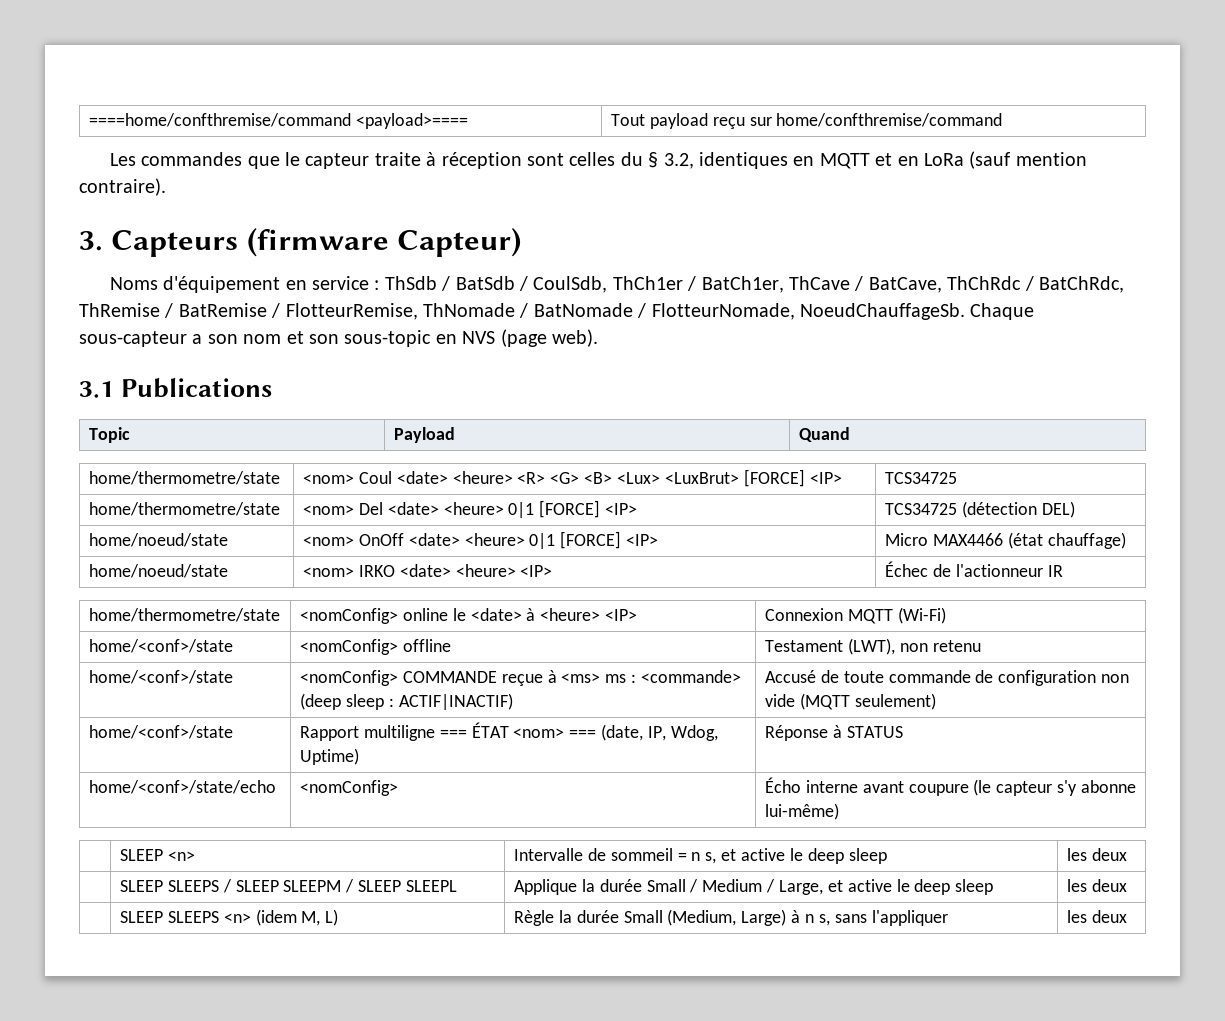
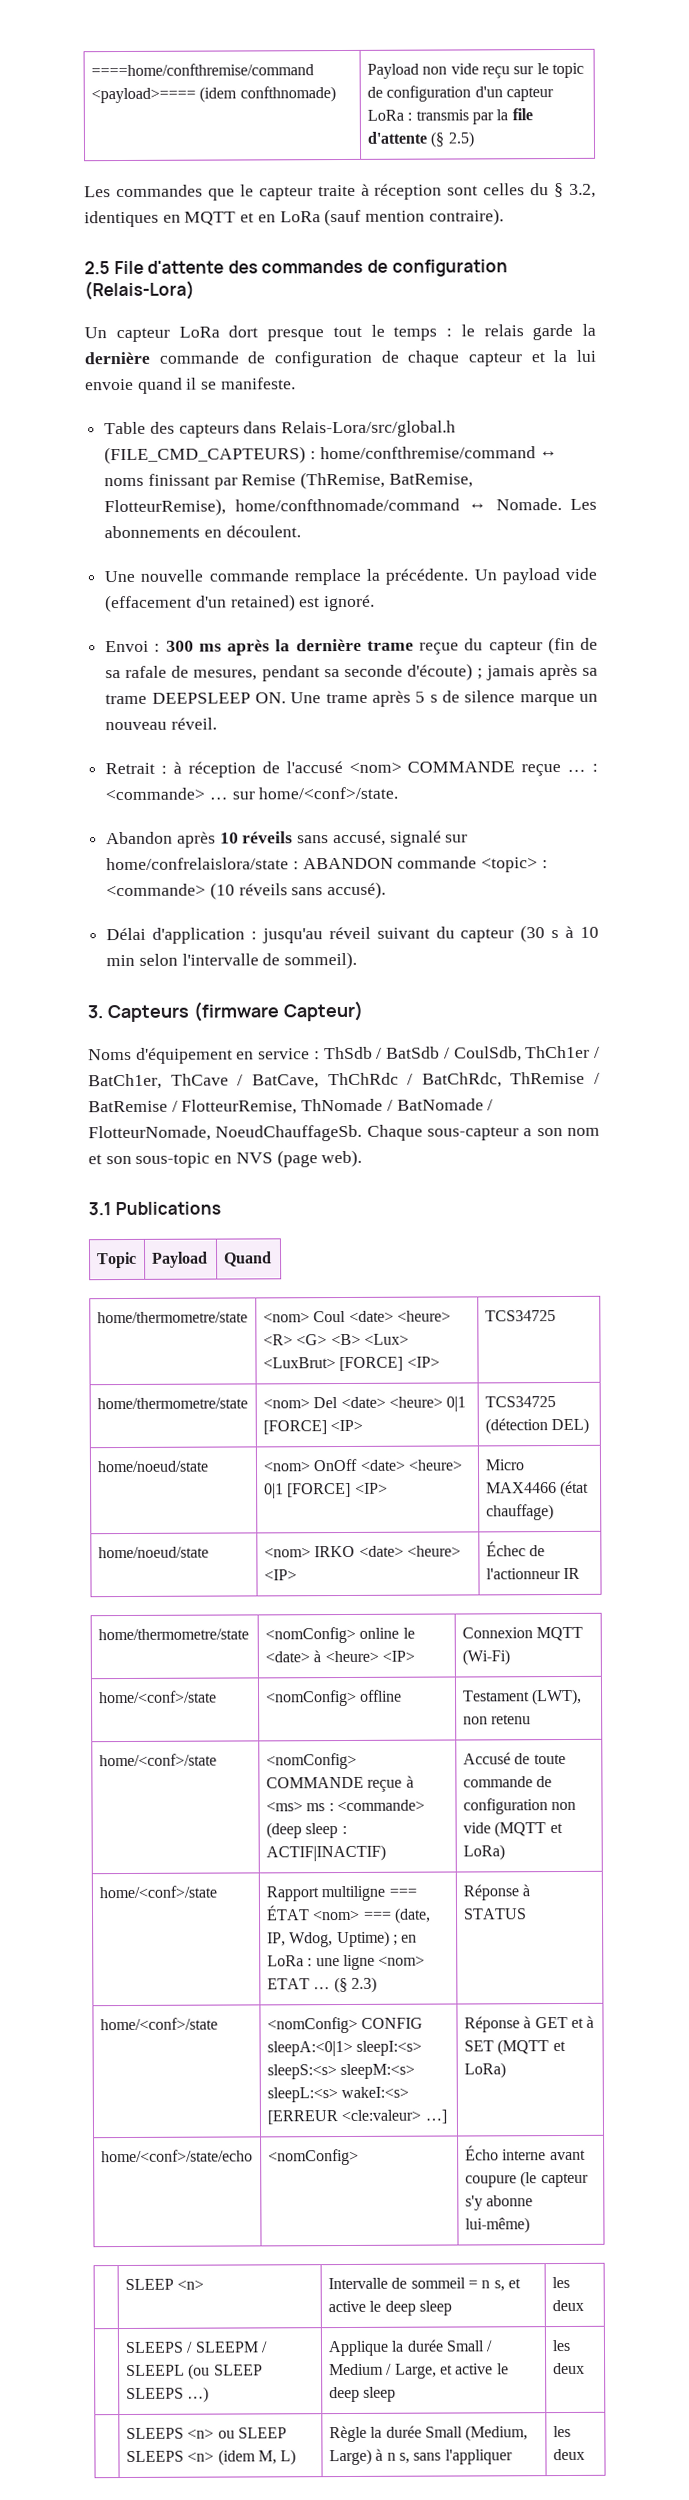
- ====home/confthremise/command <payload>==== | Tout payload reçu sur home/confthremise/command
+ ====home/confthremise/command <payload>==== (idem confthnomade) | Payload non vide reçu sur le topic de configuration d'un capteur LoRa : transmis par la file d'attente (§ 2.5)
+ 2.5 File d'attente des commandes de configuration (Relais-Lora)
+ Un capteur LoRa dort presque tout le temps : le relais garde la dernière commande de configuration de chaque capteur et la lui envoie quand il se manifeste.
+ Table des capteurs dans Relais-Lora/src/global.h (FILE_CMD_CAPTEURS) : home/confthremise/command ↔ noms finissant par Remise (ThRemise, BatRemise, FlotteurRemise), home/confthnomade/command ↔ Nomade. Les abonnements en découlent.
+ Une nouvelle commande remplace la précédente. Un payload vide (effacement d'un retained) est ignoré.
+ Envoi : 300 ms après la dernière trame reçue du capteur (fin de sa rafale de mesures, pendant sa seconde d'écoute) ; jamais après sa trame DEEPSLEEP ON. Une trame après 5 s de silence marque un nouveau réveil.
+ Retrait : à réception de l'accusé <nom> COMMANDE reçue … : <commande> … sur home/<conf>/state.
+ Abandon après 10 réveils sans accusé, signalé sur home/confrelaislora/state : ABANDON commande <topic> : <commande> (10 réveils sans accusé).
+ Délai d'application : jusqu'au réveil suivant du capteur (30 s à 10 min selon l'intervalle de sommeil).
- home/<conf>/state | <nomConfig> COMMANDE reçue à <ms> ms : <commande> (deep sleep : ACTIF|INACTIF) | Accusé de toute commande de configuration non vide (MQTT seulement)
+ home/<conf>/state | <nomConfig> COMMANDE reçue à <ms> ms : <commande> (deep sleep : ACTIF|INACTIF) | Accusé de toute commande de configuration non vide (MQTT et LoRa)
- home/<conf>/state | Rapport multiligne === ÉTAT <nom> === (date, IP, Wdog, Uptime) | Réponse à STATUS
+ home/<conf>/state | Rapport multiligne === ÉTAT <nom> === (date, IP, Wdog, Uptime) ; en LoRa : une ligne <nom> ETAT … (§ 2.3) | Réponse à STATUS
+ home/<conf>/state | <nomConfig> CONFIG sleepA:<0|1> sleepI:<s> sleepS:<s> sleepM:<s> sleepL:<s> wakeI:<s> [ERREUR <cle:valeur> …] | Réponse à GET et à SET (MQTT et LoRa)
- | SLEEP SLEEPS / SLEEP SLEEPM / SLEEP SLEEPL | Applique la durée Small / Medium / Large, et active le deep sleep | les deux
+ | SLEEPS / SLEEPM / SLEEPL (ou SLEEP SLEEPS …) | Applique la durée Small / Medium / Large, et active le deep sleep | les deux
- | SLEEP SLEEPS <n> (idem M, L) | Règle la durée Small (Medium, Large) à n s, sans l'appliquer | les deux
+ | SLEEPS <n> ou SLEEP SLEEPS <n> (idem M, L) | Règle la durée Small (Medium, Large) à n s, sans l'appliquer | les deux

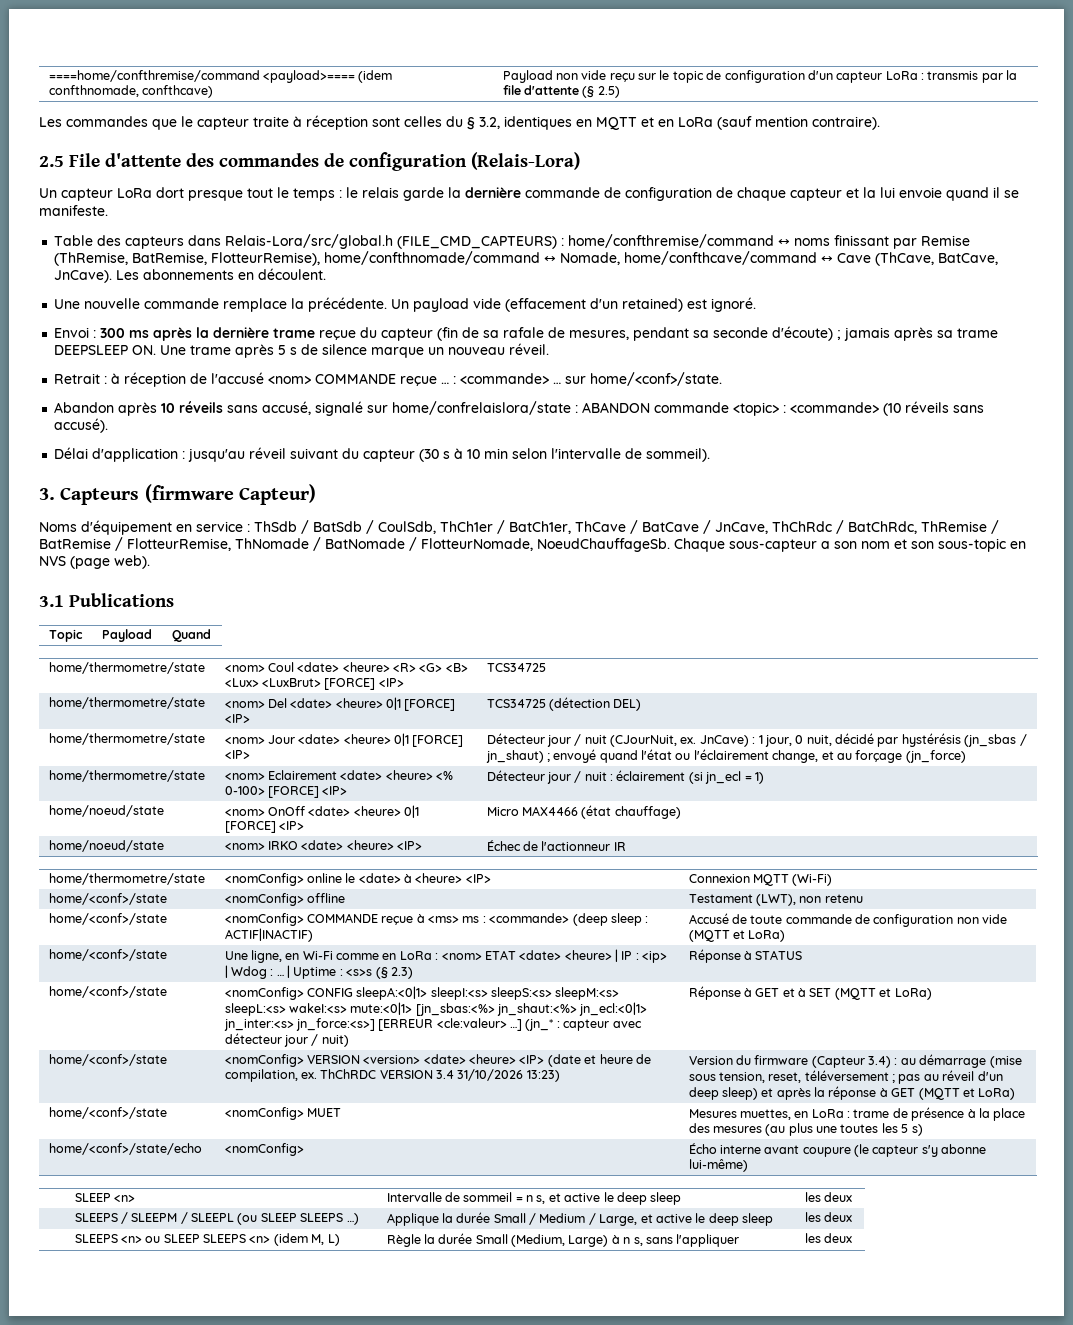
- ====home/confthremise/command <payload>==== (idem confthnomade) | Payload non vide reçu sur le topic de configuration d'un capteur LoRa : transmis par la file d'attente (§ 2.5)
+ ====home/confthremise/command <payload>==== (idem confthnomade, confthcave) | Payload non vide reçu sur le topic de configuration d'un capteur LoRa : transmis par la file d'attente (§ 2.5)
- Table des capteurs dans Relais-Lora/src/global.h (FILE_CMD_CAPTEURS) : home/confthremise/command ↔ noms finissant par Remise (ThRemise, BatRemise, FlotteurRemise), home/confthnomade/command ↔ Nomade.
+ Table des capteurs dans Relais-Lora/src/global.h (FILE_CMD_CAPTEURS) : home/confthremise/command ↔ noms finissant par Remise (ThRemise, BatRemise, FlotteurRemise), home/confthnomade/command ↔ Nomade, home/confthcave/command ↔ Cave (ThCave, BatCave, JnCave).
- Noms d'équipement en service : ThSdb / BatSdb / CoulSdb, ThCh1er / BatCh1er, ThCave / BatCave, ThChRdc / BatChRdc, ThRemise / BatRemise / FlotteurRemise, ThNomade / BatNomade / FlotteurNomade, NoeudChauffageSb.
+ Noms d'équipement en service : ThSdb / BatSdb / CoulSdb, ThCh1er / BatCh1er, ThCave / BatCave / JnCave, ThChRdc / BatChRdc, ThRemise / BatRemise / FlotteurRemise, ThNomade / BatNomade / FlotteurNomade, NoeudChauffageSb.
+ home/thermometre/state | <nom> Jour <date> <heure> 0|1 [FORCE] <IP> | Détecteur jour / nuit (CJourNuit, ex. JnCave) : 1 jour, 0 nuit, décidé par hystérésis (jn_sbas / jn_shaut) ; envoyé quand l'état ou l'éclairement change, et au forçage (jn_force)
+ home/thermometre/state | <nom> Eclairement <date> <heure> <% 0-100> [FORCE] <IP> | Détecteur jour / nuit : éclairement (si jn_ecl = 1)
- home/<conf>/state | Rapport multiligne === ÉTAT <nom> === (date, IP, Wdog, Uptime) ; en LoRa : une ligne <nom> ETAT … (§ 2.3) | Réponse à STATUS
+ home/<conf>/state | Une ligne, en Wi-Fi comme en LoRa : <nom> ETAT <date> <heure> | IP : <ip> | Wdog : … | Uptime : <s>s (§ 2.3) | Réponse à STATUS
- home/<conf>/state | <nomConfig> CONFIG sleepA:<0|1> sleepI:<s> sleepS:<s> sleepM:<s> sleepL:<s> wakeI:<s> [ERREUR <cle:valeur> …] | Réponse à GET et à SET (MQTT et LoRa)
+ home/<conf>/state | <nomConfig> CONFIG sleepA:<0|1> sleepI:<s> sleepS:<s> sleepM:<s> sleepL:<s> wakeI:<s> mute:<0|1> [jn_sbas:<%> jn_shaut:<%> jn_ecl:<0|1> jn_inter:<s> jn_force:<s>] [ERREUR <cle:valeur> …] (jn_* : capteur avec détecteur jour / nuit) | Réponse à GET et à SET (MQTT et LoRa)
+ home/<conf>/state | <nomConfig> VERSION <version> <date> <heure> <IP> (date et heure de compilation, ex. ThChRDC VERSION 3.4 31/10/2026 13:23) | Version du firmware (Capteur 3.4) : au démarrage (mise sous tension, reset, téléversement ; pas au réveil d'un deep sleep) et après la réponse à GET (MQTT et LoRa)
+ home/<conf>/state | <nomConfig> MUET | Mesures muettes, en LoRa : trame de présence à la place des mesures (au plus une toutes les 5 s)

